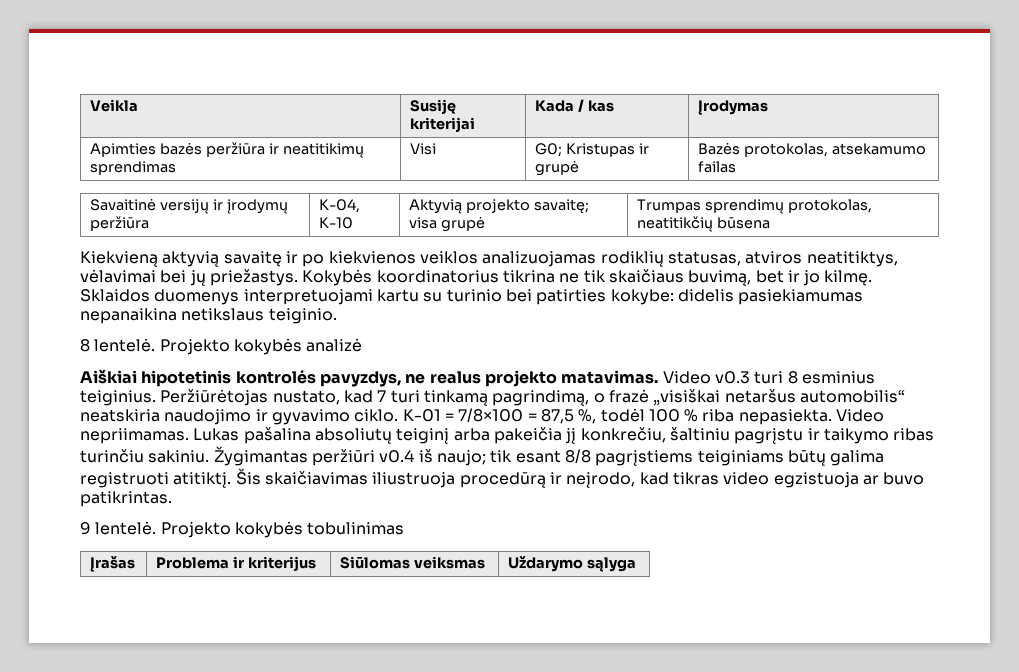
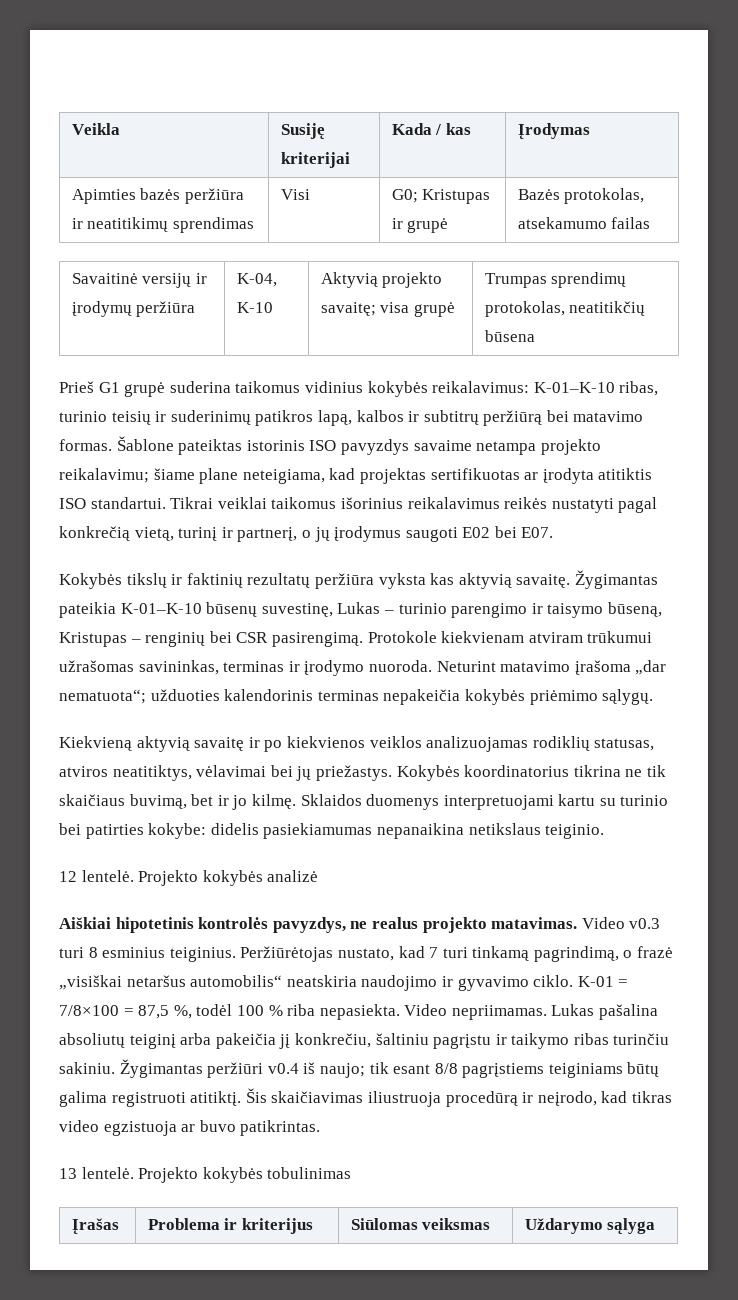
+ Prieš G1 grupė suderina taikomus vidinius kokybės reikalavimus: K-01–K-10 ribas, turinio teisių ir suderinimų patikros lapą, kalbos ir subtitrų peržiūrą bei matavimo formas. Šablone pateiktas istorinis ISO pavyzdys savaime netampa projekto reikalavimu; šiame plane neteigiama, kad projektas sertifikuotas ar įrodyta atitiktis ISO standartui. Tikrai veiklai taikomus išorinius reikalavimus reikės nustatyti pagal konkrečią vietą, turinį ir partnerį, o jų įrodymus saugoti E02 bei E07.
+ Kokybės tikslų ir faktinių rezultatų peržiūra vyksta kas aktyvią savaitę. Žygimantas pateikia K-01–K-10 būsenų suvestinę, Lukas – turinio parengimo ir taisymo būseną, Kristupas – renginių bei CSR pasirengimą. Protokole kiekvienam atviram trūkumui užrašomas savininkas, terminas ir įrodymo nuoroda. Neturint matavimo įrašoma „dar nematuota“; užduoties kalendorinis terminas nepakeičia kokybės priėmimo sąlygų.
- 8 lentelė.
+ 12 lentelė.
- 9 lentelė.
+ 13 lentelė.

